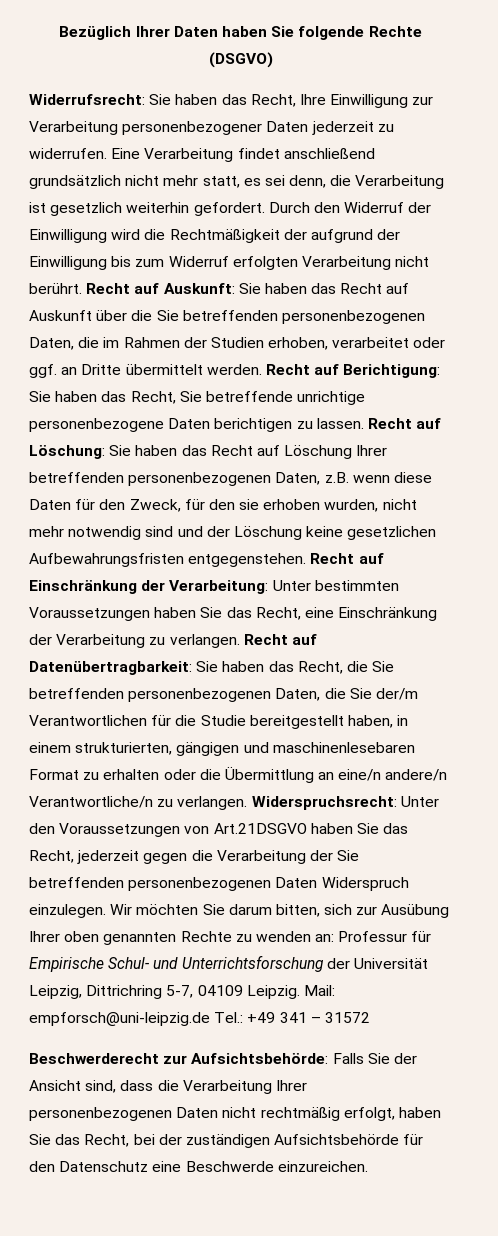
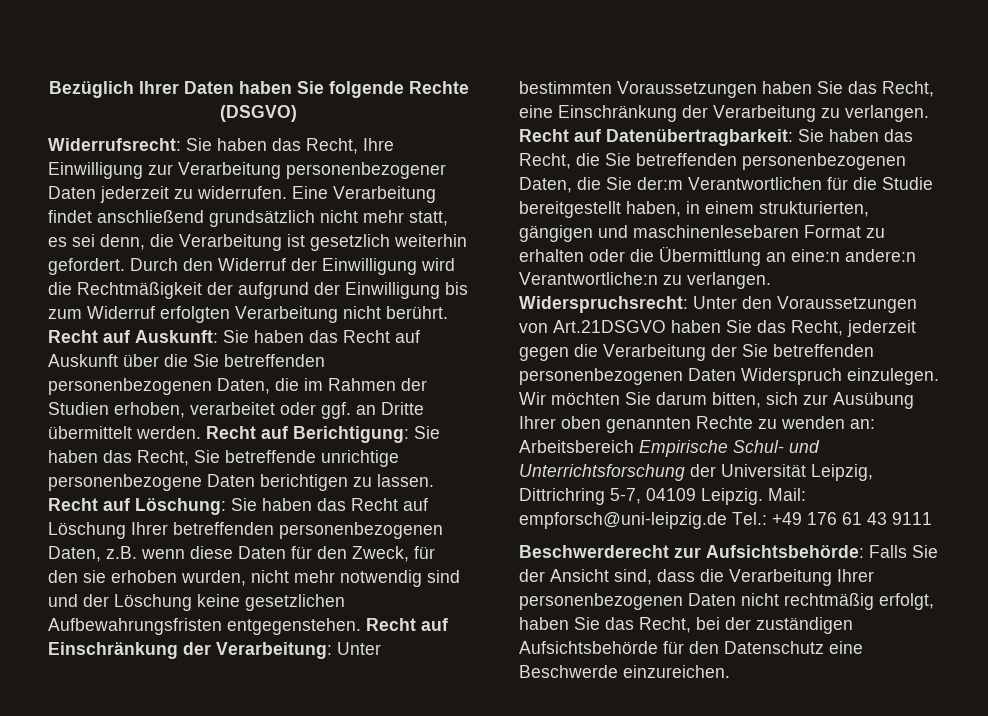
- Recht auf Datenübertragbarkeit: Sie haben das Recht, die Sie betreffenden personenbezogenen Daten, die Sie der/m Verantwortlichen für die Studie bereitgestellt haben, in einem strukturierten, gängigen und maschinenlesebaren Format zu erhalten oder die Übermittlung an eine/n andere/n Verantwortliche/n zu verlangen.
+ Recht auf Datenübertragbarkeit: Sie haben das Recht, die Sie betreffenden personenbezogenen Daten, die Sie der:m Verantwortlichen für die Studie bereitgestellt haben, in einem strukturierten, gängigen und maschinenlesebaren Format zu erhalten oder die Übermittlung an eine:n andere:n Verantwortliche:n zu verlangen.
- Wir möchten Sie darum bitten, sich zur Ausübung Ihrer oben genannten Rechte zu wenden an: Professur für Empirische Schul- und Unterrichtsforschung der Universität Leipzig, Dittrichring 5-7, 04109 Leipzig.
+ Wir möchten Sie darum bitten, sich zur Ausübung Ihrer oben genannten Rechte zu wenden an: Arbeitsbereich Empirische Schul- und Unterrichtsforschung der Universität Leipzig, Dittrichring 5-7, 04109 Leipzig.
- Mail: empforsch@uni-leipzig.de Tel.: +49 341 – 31572
+ Mail: empforsch@uni-leipzig.de Tel.: +49 176 61 43 9111

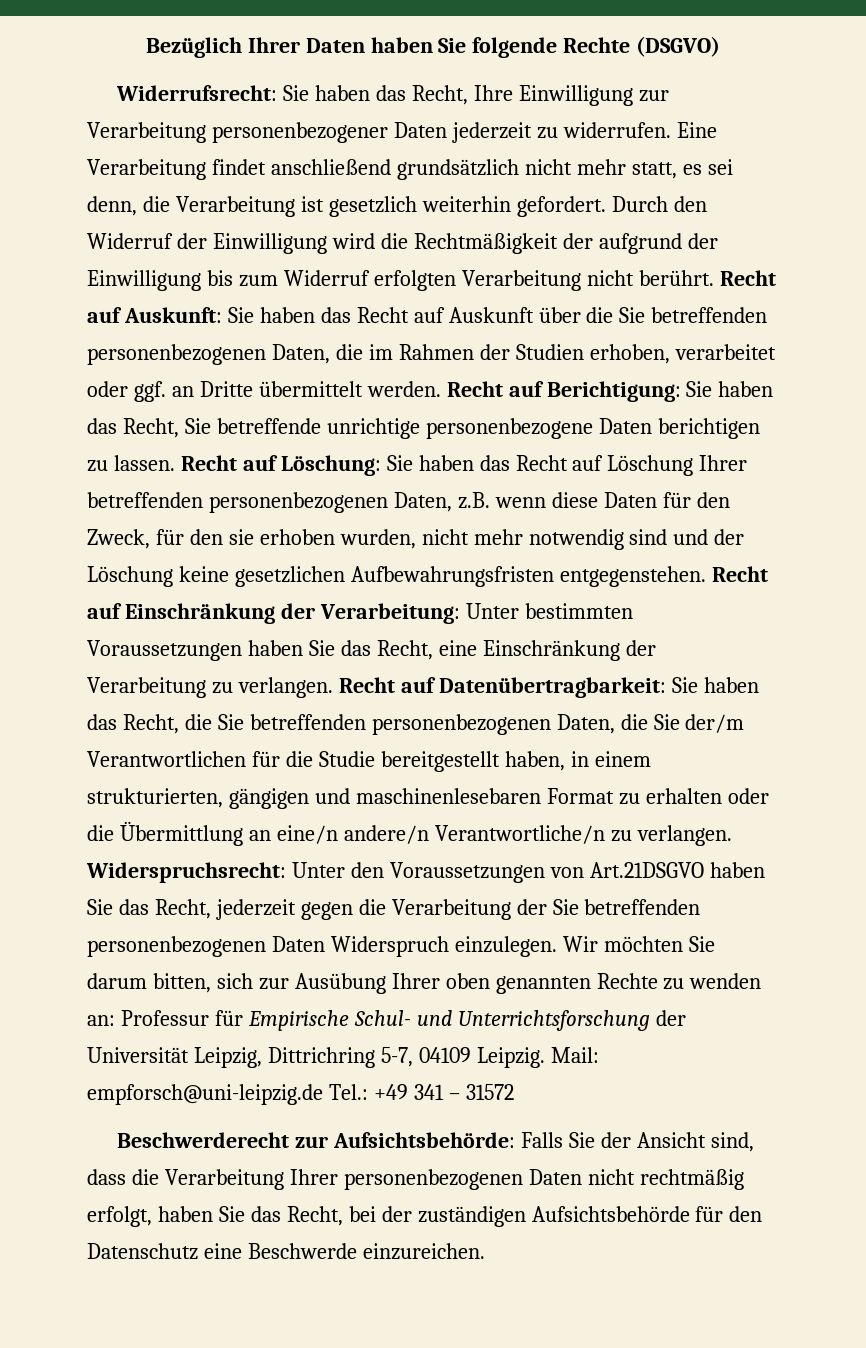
- Recht auf Datenübertragbarkeit: Sie haben das Recht, die Sie betreffenden personenbezogenen Daten, die Sie der:m Verantwortlichen für die Studie bereitgestellt haben, in einem strukturierten, gängigen und maschinenlesebaren Format zu erhalten oder die Übermittlung an eine:n andere:n Verantwortliche:n zu verlangen.
+ Recht auf Datenübertragbarkeit: Sie haben das Recht, die Sie betreffenden personenbezogenen Daten, die Sie der/m Verantwortlichen für die Studie bereitgestellt haben, in einem strukturierten, gängigen und maschinenlesebaren Format zu erhalten oder die Übermittlung an eine/n andere/n Verantwortliche/n zu verlangen.
- Wir möchten Sie darum bitten, sich zur Ausübung Ihrer oben genannten Rechte zu wenden an: Arbeitsbereich Empirische Schul- und Unterrichtsforschung der Universität Leipzig, Dittrichring 5-7, 04109 Leipzig.
+ Wir möchten Sie darum bitten, sich zur Ausübung Ihrer oben genannten Rechte zu wenden an: Professur für Empirische Schul- und Unterrichtsforschung der Universität Leipzig, Dittrichring 5-7, 04109 Leipzig.
- Mail: empforsch@uni-leipzig.de Tel.: +49 176 61 43 9111
+ Mail: empforsch@uni-leipzig.de Tel.: +49 341 – 31572

